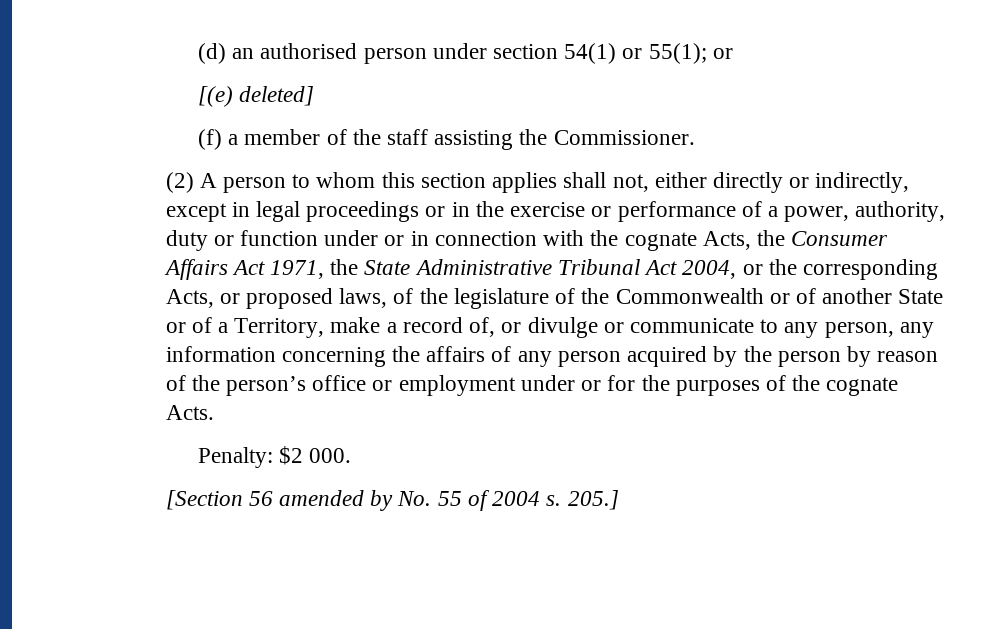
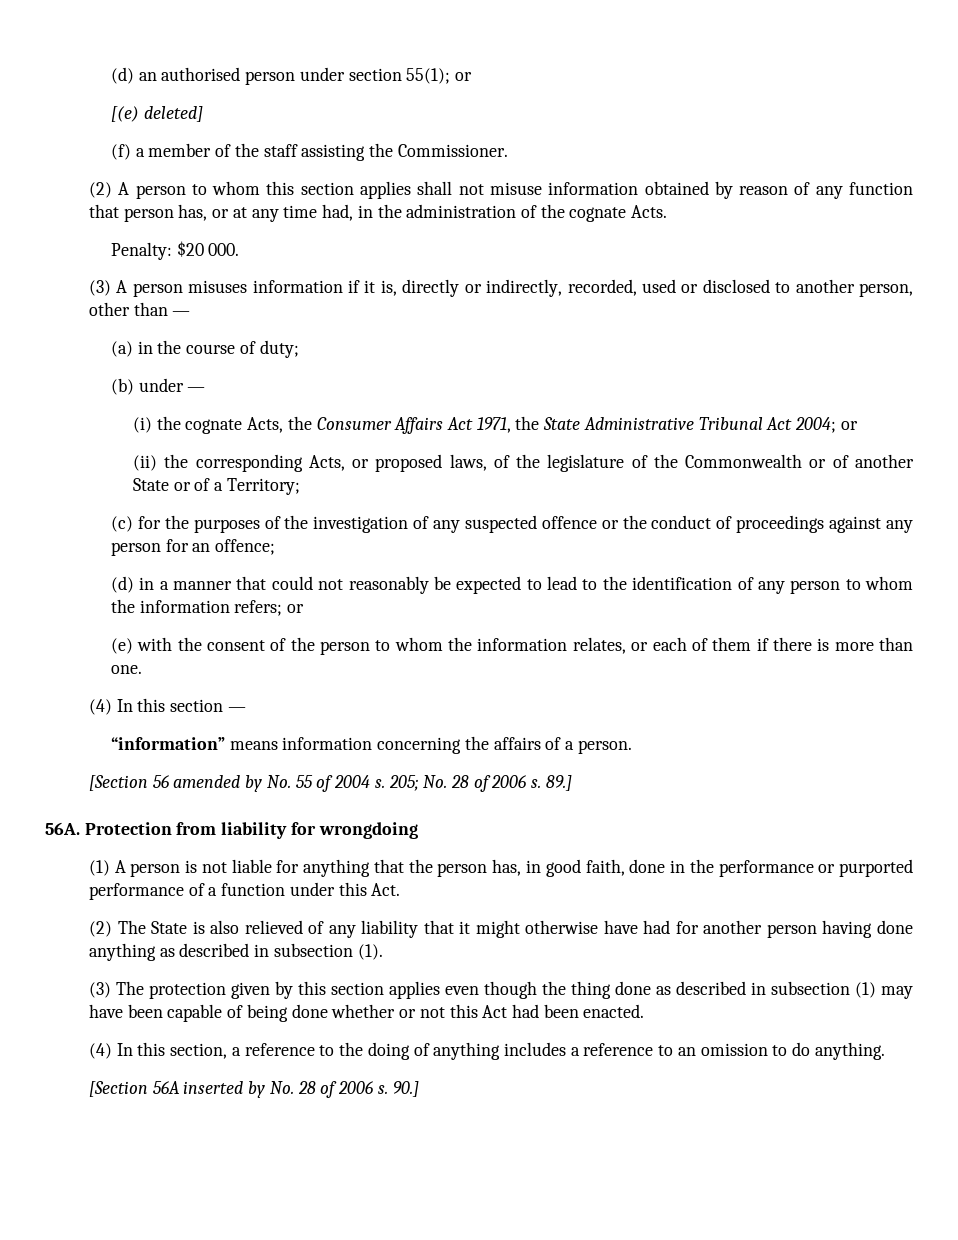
- (d) an authorised person under section 54(1) or 55(1); or
+ (d) an authorised person under section 55(1); or
- (2) A person to whom this section applies shall not, either directly or indirectly, except in legal proceedings or in the exercise or performance of a power, authority, duty or function under or in connection with the cognate Acts, the Consumer Affairs Act 1971, the State Administrative Tribunal Act 2004, or the corresponding Acts, or proposed laws, of the legislature of the Commonwealth or of another State or of a Territory, make a record of, or divulge or communicate to any person, any information concerning the affairs of any person acquired by the person by reason of the person’s office or employment under or for the purposes of the cognate Acts.
- Penalty: $2 000.
+ (2) A person to whom this section applies shall not misuse information obtained by reason of any function that person has, or at any time had, in the administration of the cognate Acts.
+ Penalty: $20 000.
+ (3) A person misuses information if it is, directly or indirectly, recorded, used or disclosed to another person, other than —
+ (a) in the course of duty;
+ (b) under —
+ (i) the cognate Acts, the Consumer Affairs Act 1971, the State Administrative Tribunal Act 2004; or
+ (ii) the corresponding Acts, or proposed laws, of the legislature of the Commonwealth or of another State or of a Territory;
+ (c) for the purposes of the investigation of any suspected offence or the conduct of proceedings against any person for an offence;
+ (d) in a manner that could not reasonably be expected to lead to the identification of any person to whom the information refers; or
+ (e) with the consent of the person to whom the information relates, or each of them if there is more than one.
+ (4) In this section —
+ “information” means information concerning the affairs of a person.
- 205.]
+ 205; No. 28 of 2006 s. 89.]
+ 56A. Protection from liability for wrongdoing
+ (1) A person is not liable for anything that the person has, in good faith, done in the performance or purported performance of a function under this Act.
+ (2) The State is also relieved of any liability that it might otherwise have had for another person having done anything as described in subsection (1).
+ (3) The protection given by this section applies even though the thing done as described in subsection (1) may have been capable of being done whether or not this Act had been enacted.
+ (4) In this section, a reference to the doing of anything includes a reference to an omission to do anything.
+ [Section 56A inserted by No. 28 of 2006 s. 90.]

